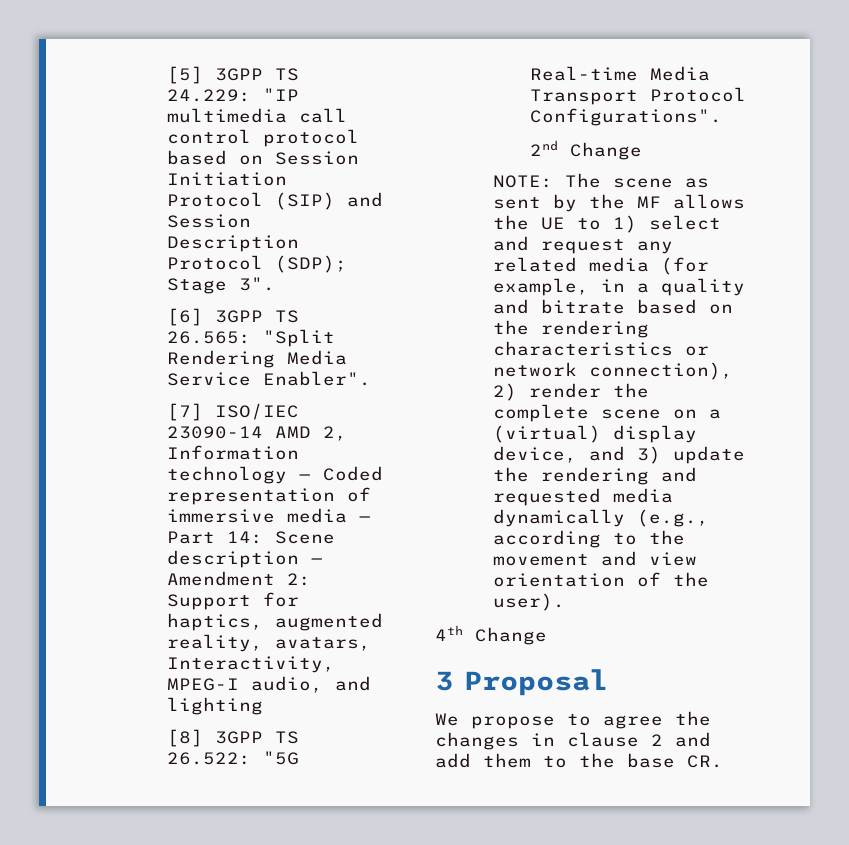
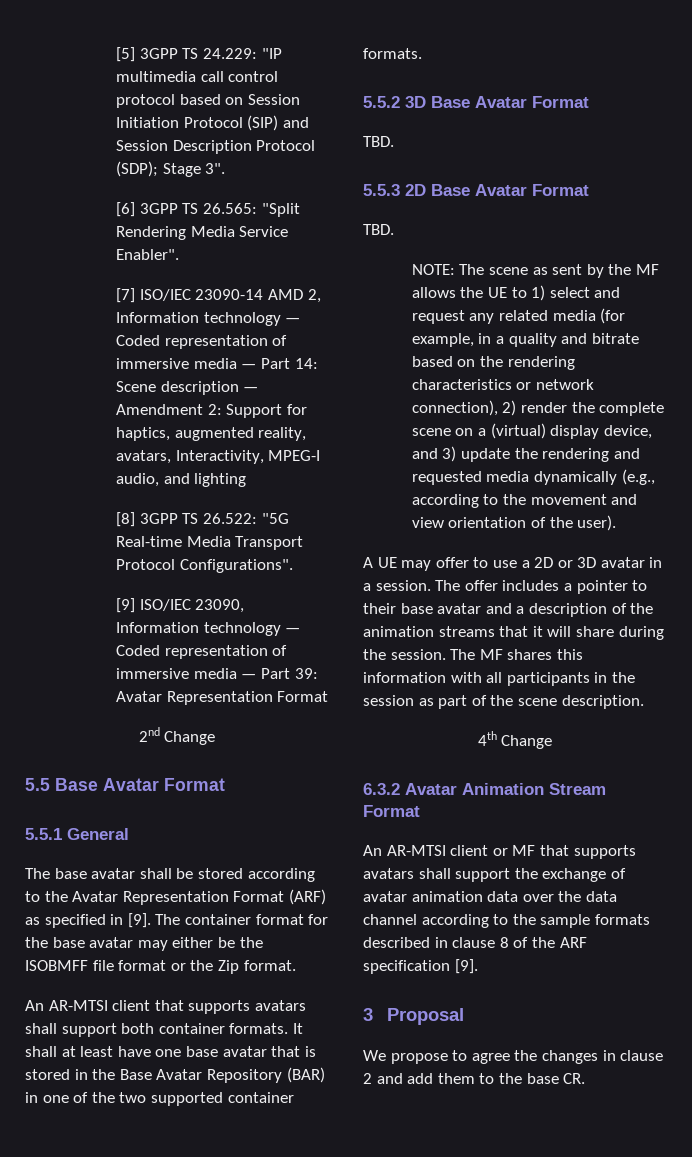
+ [9] ISO/IEC 23090, Information technology — Coded representation of immersive media — Part 39: Avatar Representation Format
  2nd Change
+ 5.5 Base Avatar Format
+ 5.5.1 General
+ The base avatar shall be stored according to the Avatar Representation Format (ARF) as specified in [9]. The container format for the base avatar may either be the ISOBMFF file format or the Zip format.
+ An AR-MTSI client that supports avatars shall support both container formats. It shall at least have one base avatar that is stored in the Base Avatar Repository (BAR) in one of the two supported container formats.
+ 5.5.2 3D Base Avatar Format
+ TBD.
+ 5.5.3 2D Base Avatar Format
+ TBD.
+ A UE may offer to use a 2D or 3D avatar in a session. The offer includes a pointer to their base avatar and a description of the animation streams that it will share during the session. The MF shares this information with all participants in the session as part of the scene description.
  4th Change
+ 6.3.2 Avatar Animation Stream Format
+ An AR-MTSI client or MF that supports avatars shall support the exchange of avatar animation data over the data channel according to the sample formats described in clause 8 of the ARF specification [9].

